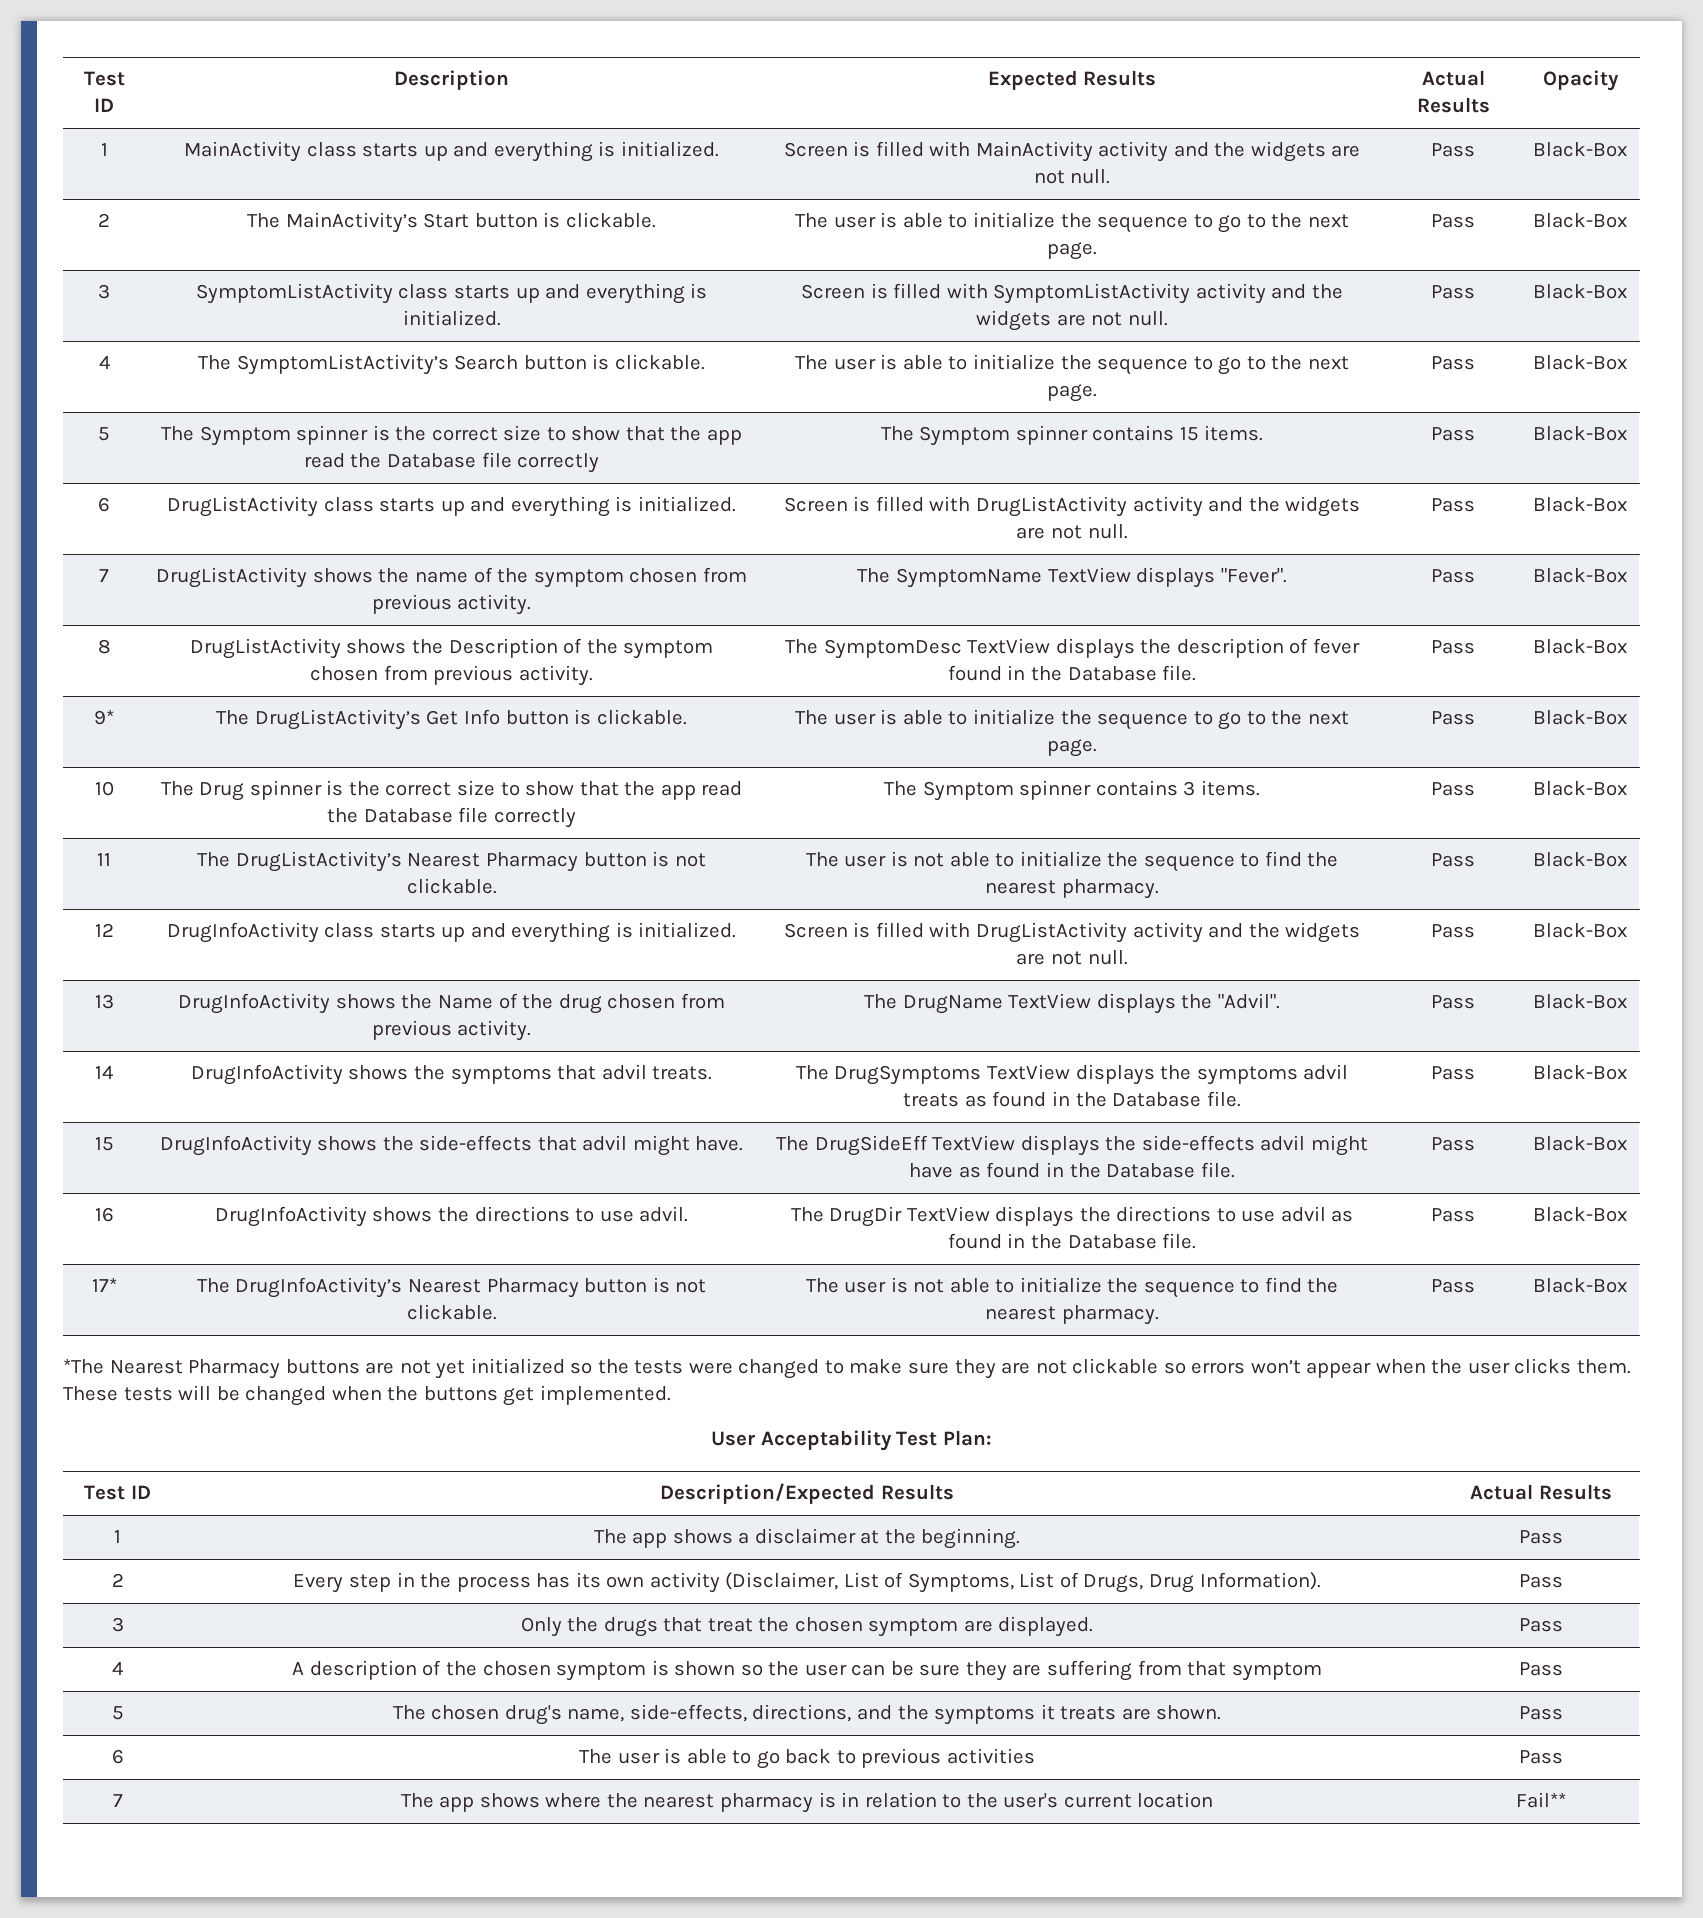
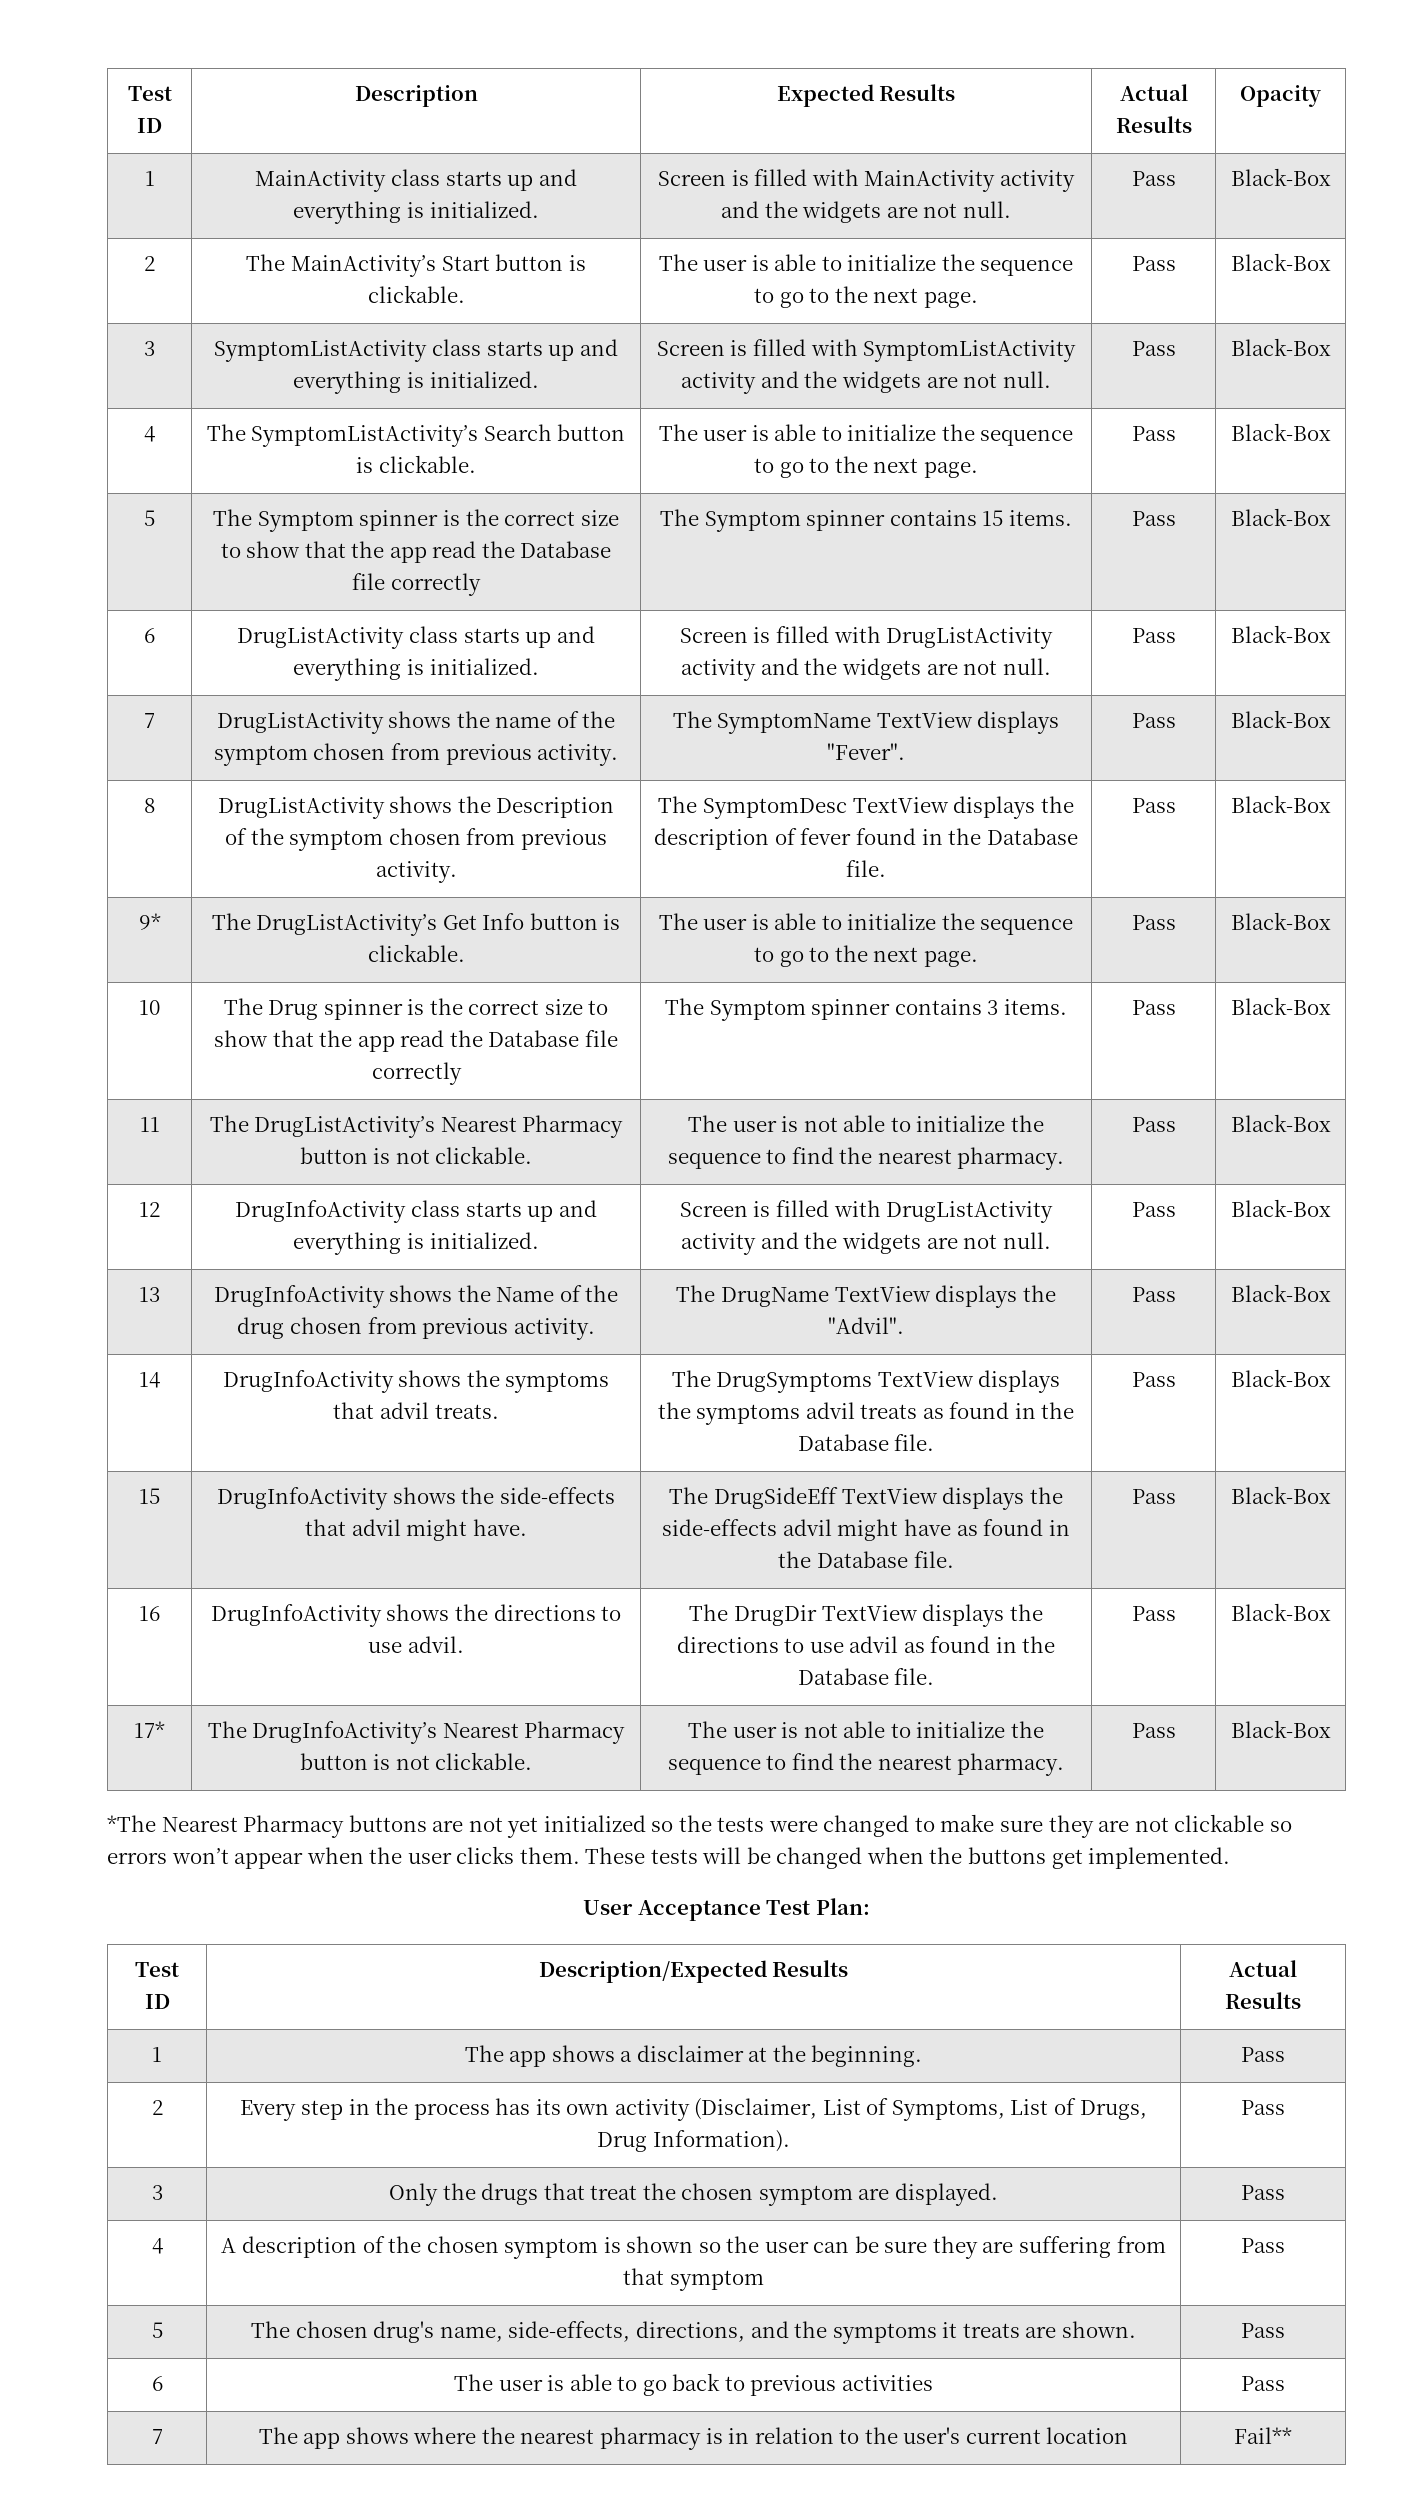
- User Acceptability Test Plan:
+ User Acceptance Test Plan:

